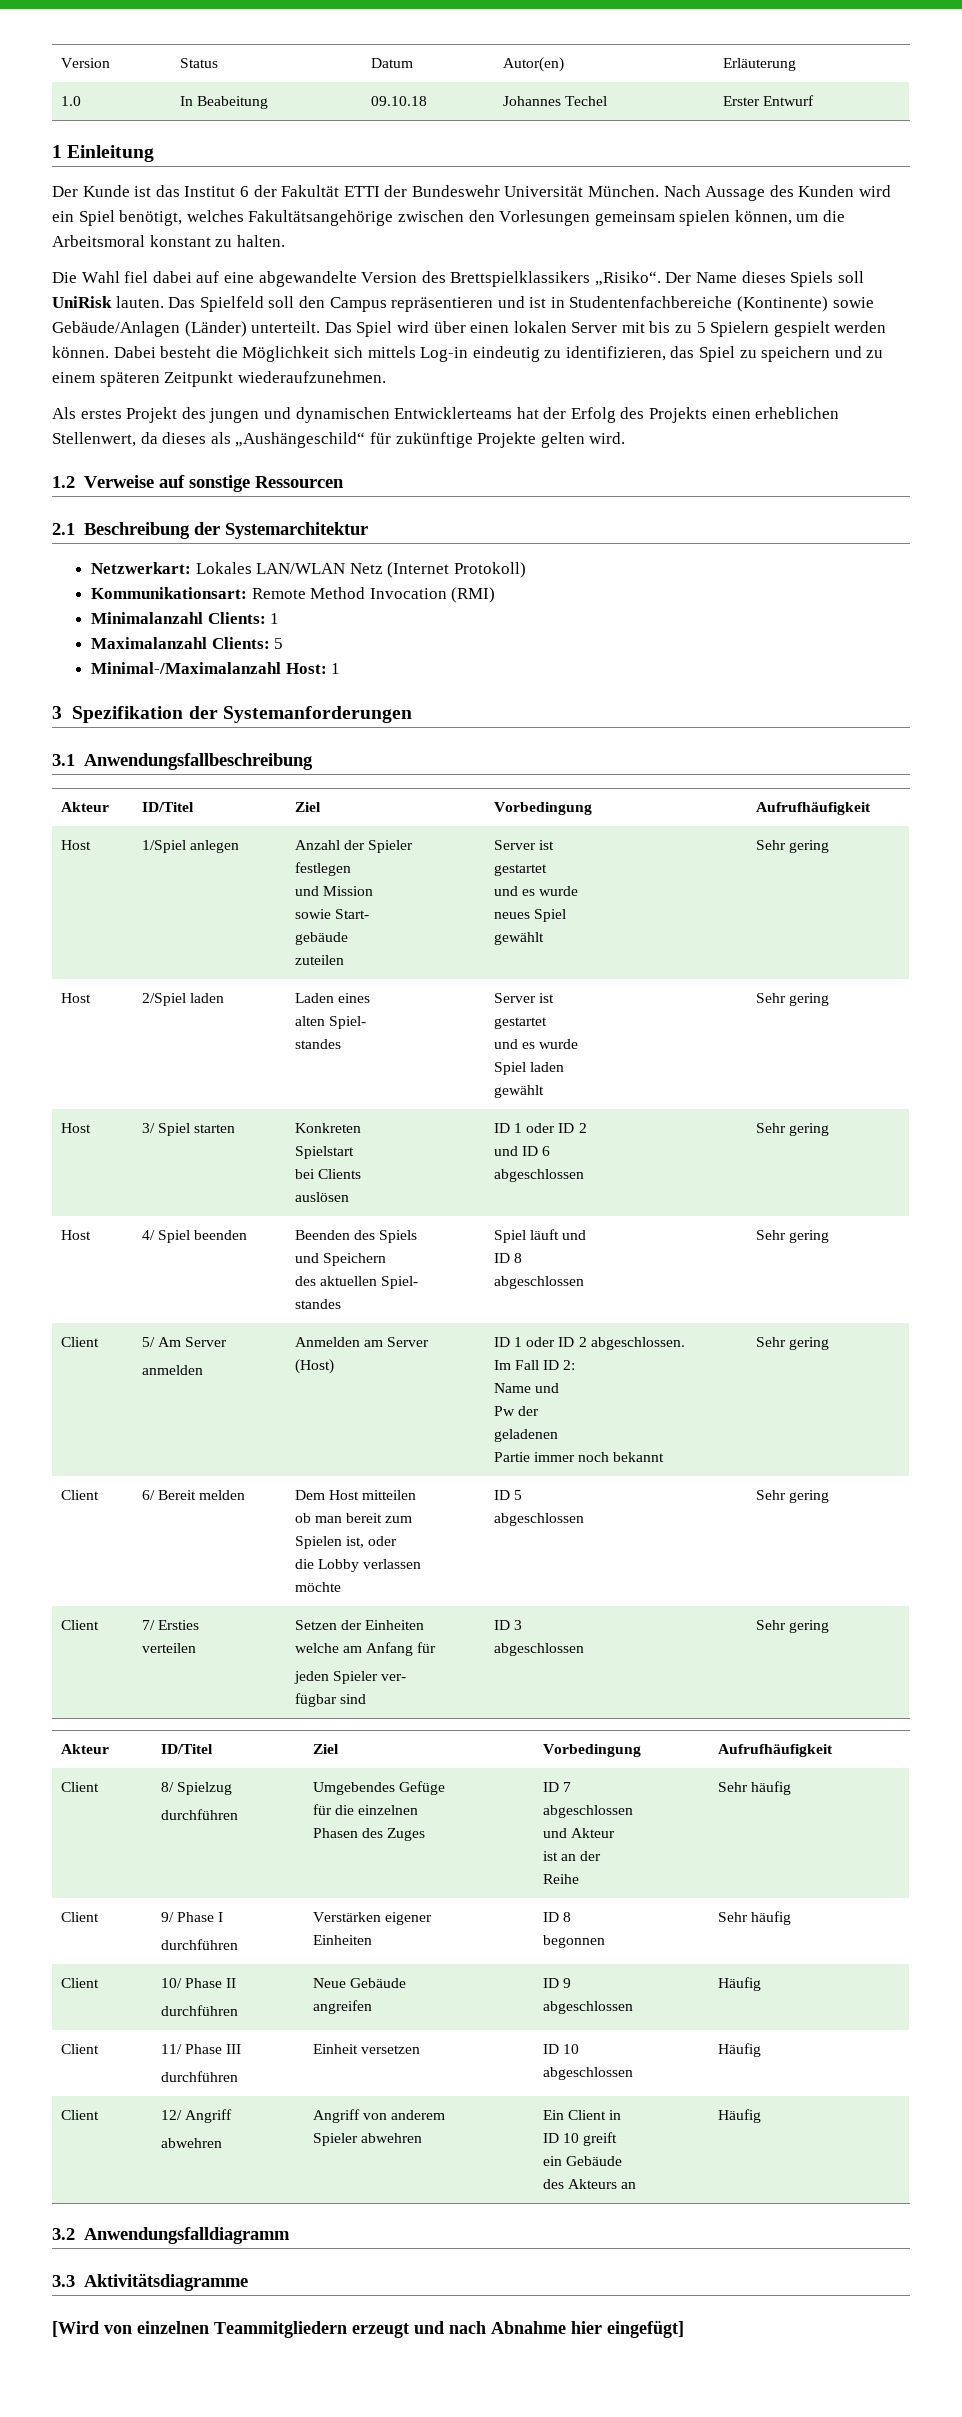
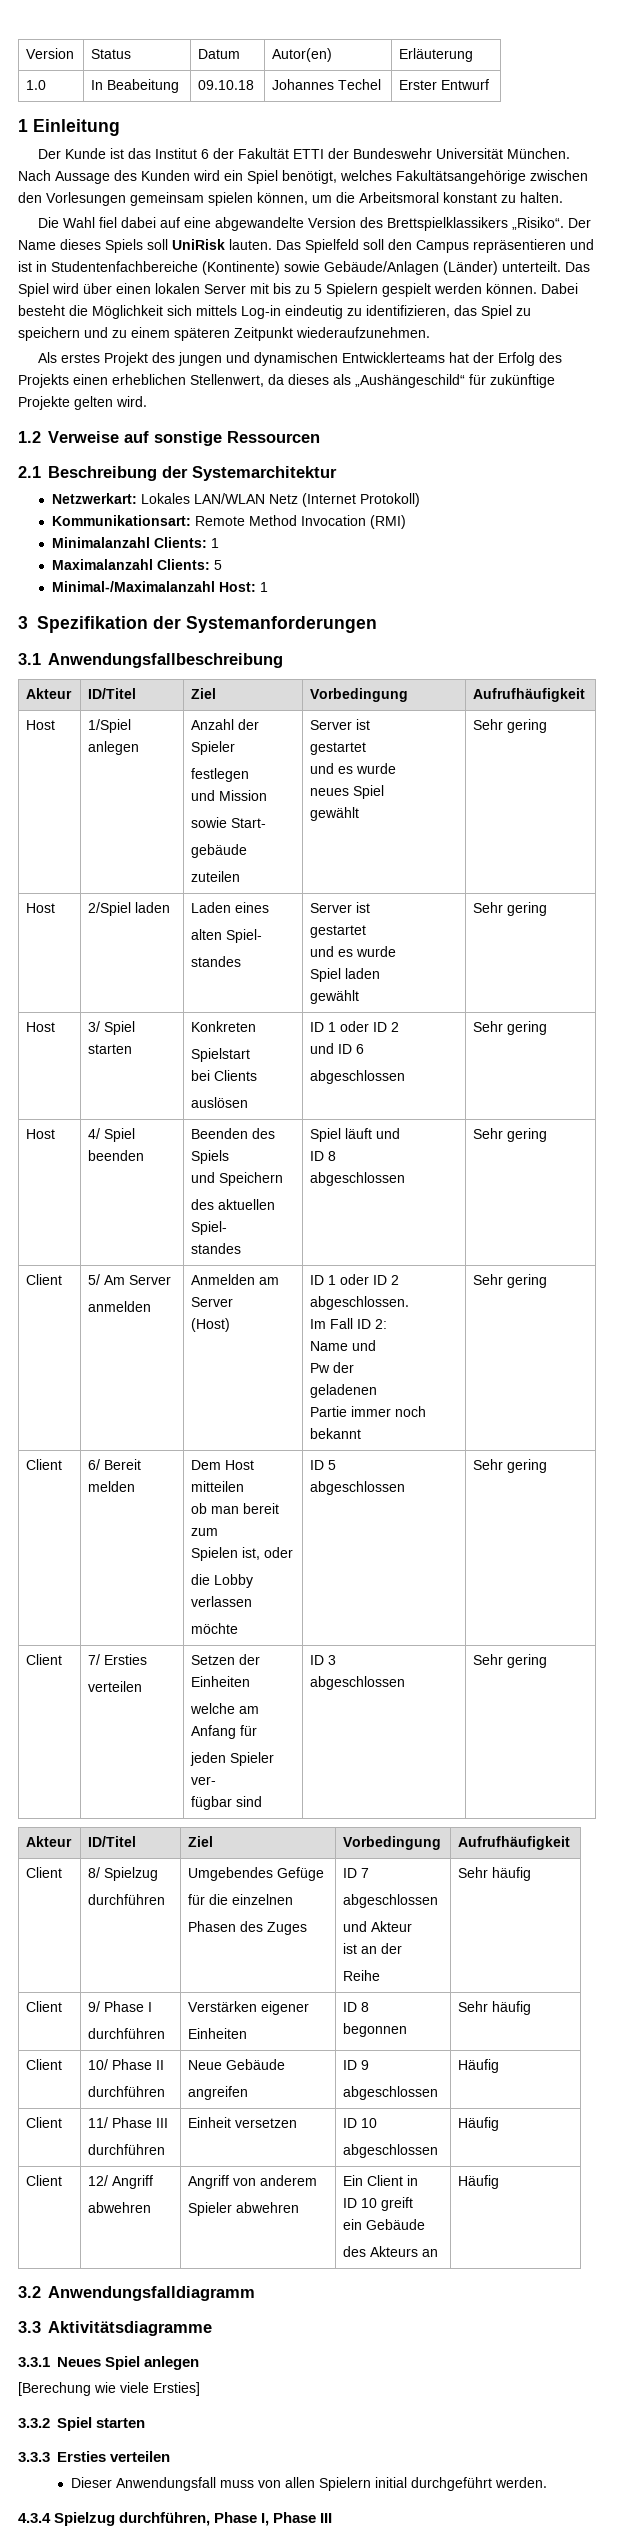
- [Wird von einzelnen Teammitgliedern erzeugt und nach Abnahme hier eingefügt]
+ 3.3.1 Neues Spiel anlegen
+ [Berechung wie viele Ersties]
+ 3.3.2 Spiel starten
+ 3.3.3 Ersties verteilen
+ Dieser Anwendungsfall muss von allen Spielern initial durchgeführt werden.
+ 4.3.4 Spielzug durchführen, Phase I, Phase III

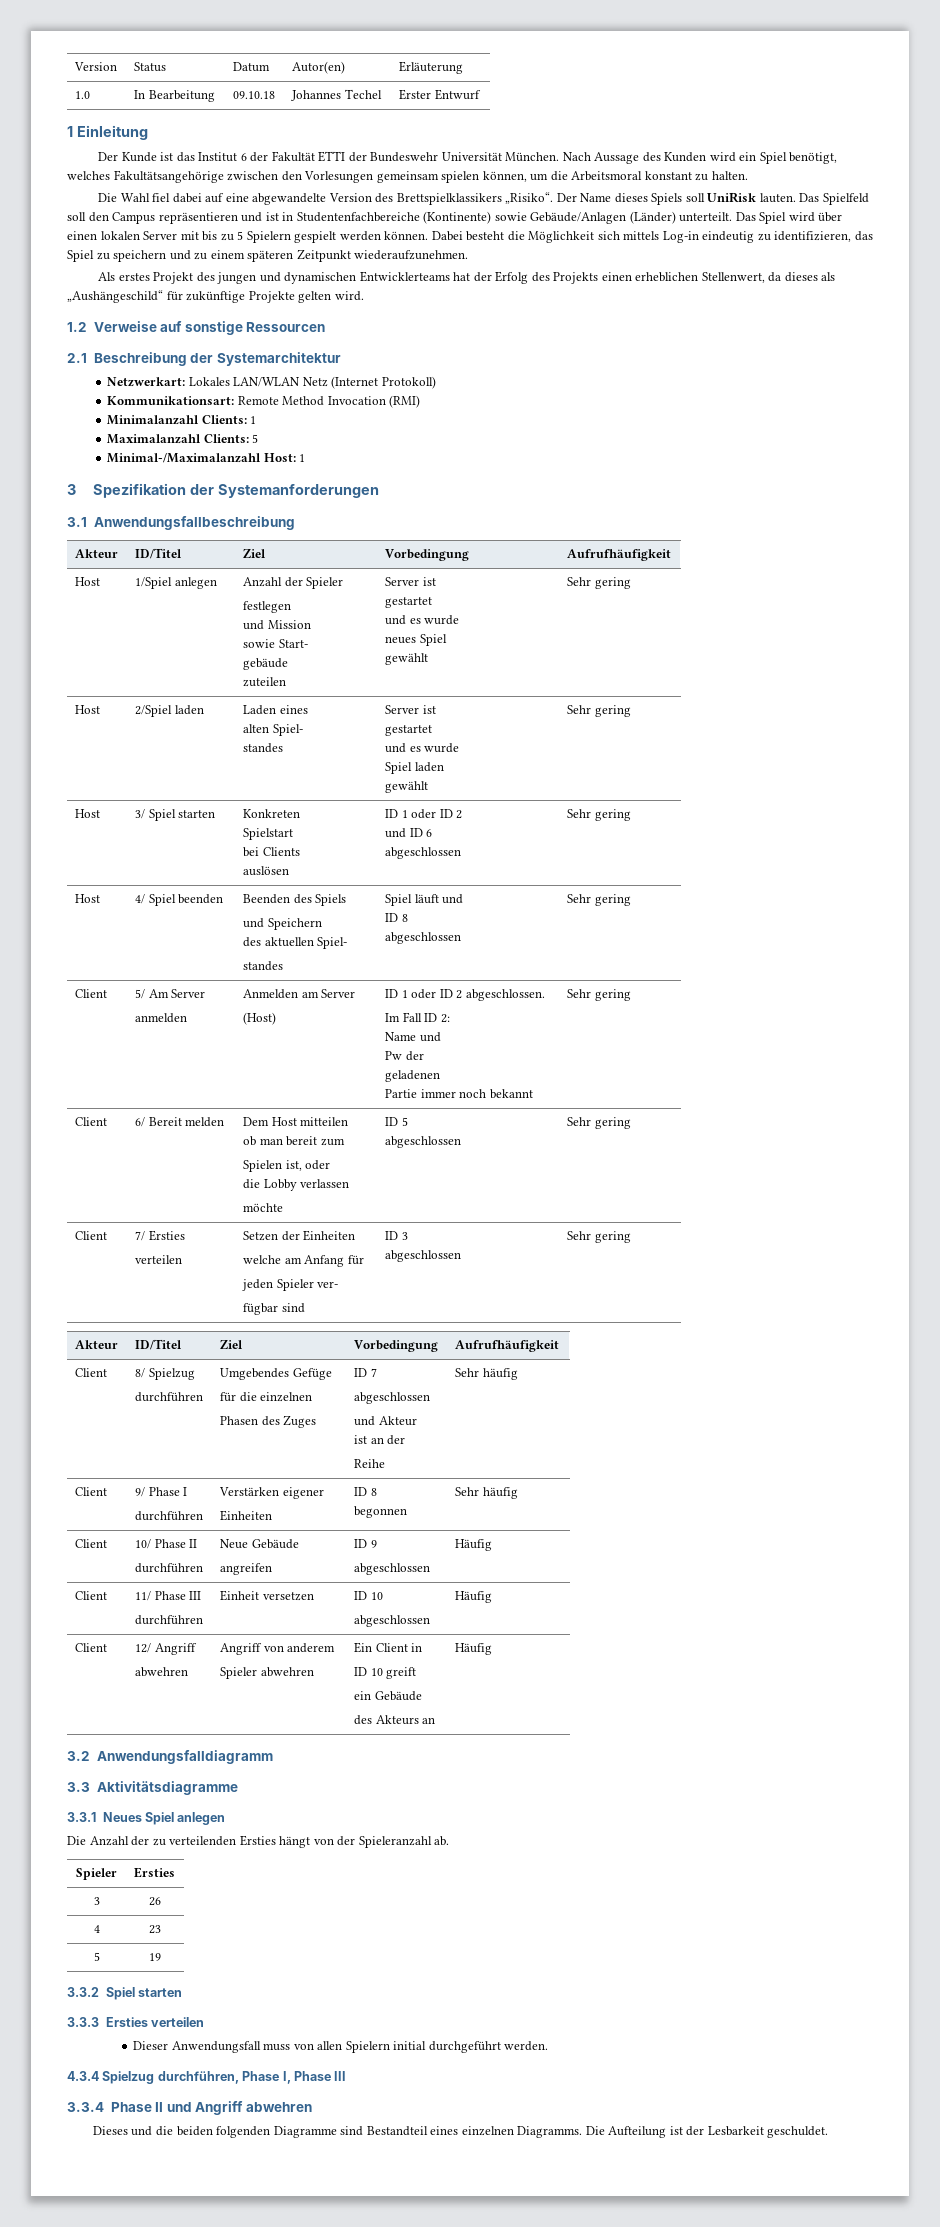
- 1.0 | In Beabeitung | 09.10.18 | Johannes Techel | Erster Entwurf
+ 1.0 | In Bearbeitung | 09.10.18 | Johannes Techel | Erster Entwurf
- [Berechung wie viele Ersties]
+ Die Anzahl der zu verteilenden Ersties hängt von der Spieleranzahl ab.
+ Spieler | Ersties
+ 3 | 26
+ 4 | 23
+ 5 | 19
+ 3.3.4 Phase II und Angriff abwehren
+ Dieses und die beiden folgenden Diagramme sind Bestandteil eines einzelnen Diagramms. Die Aufteilung ist der Lesbarkeit geschuldet.

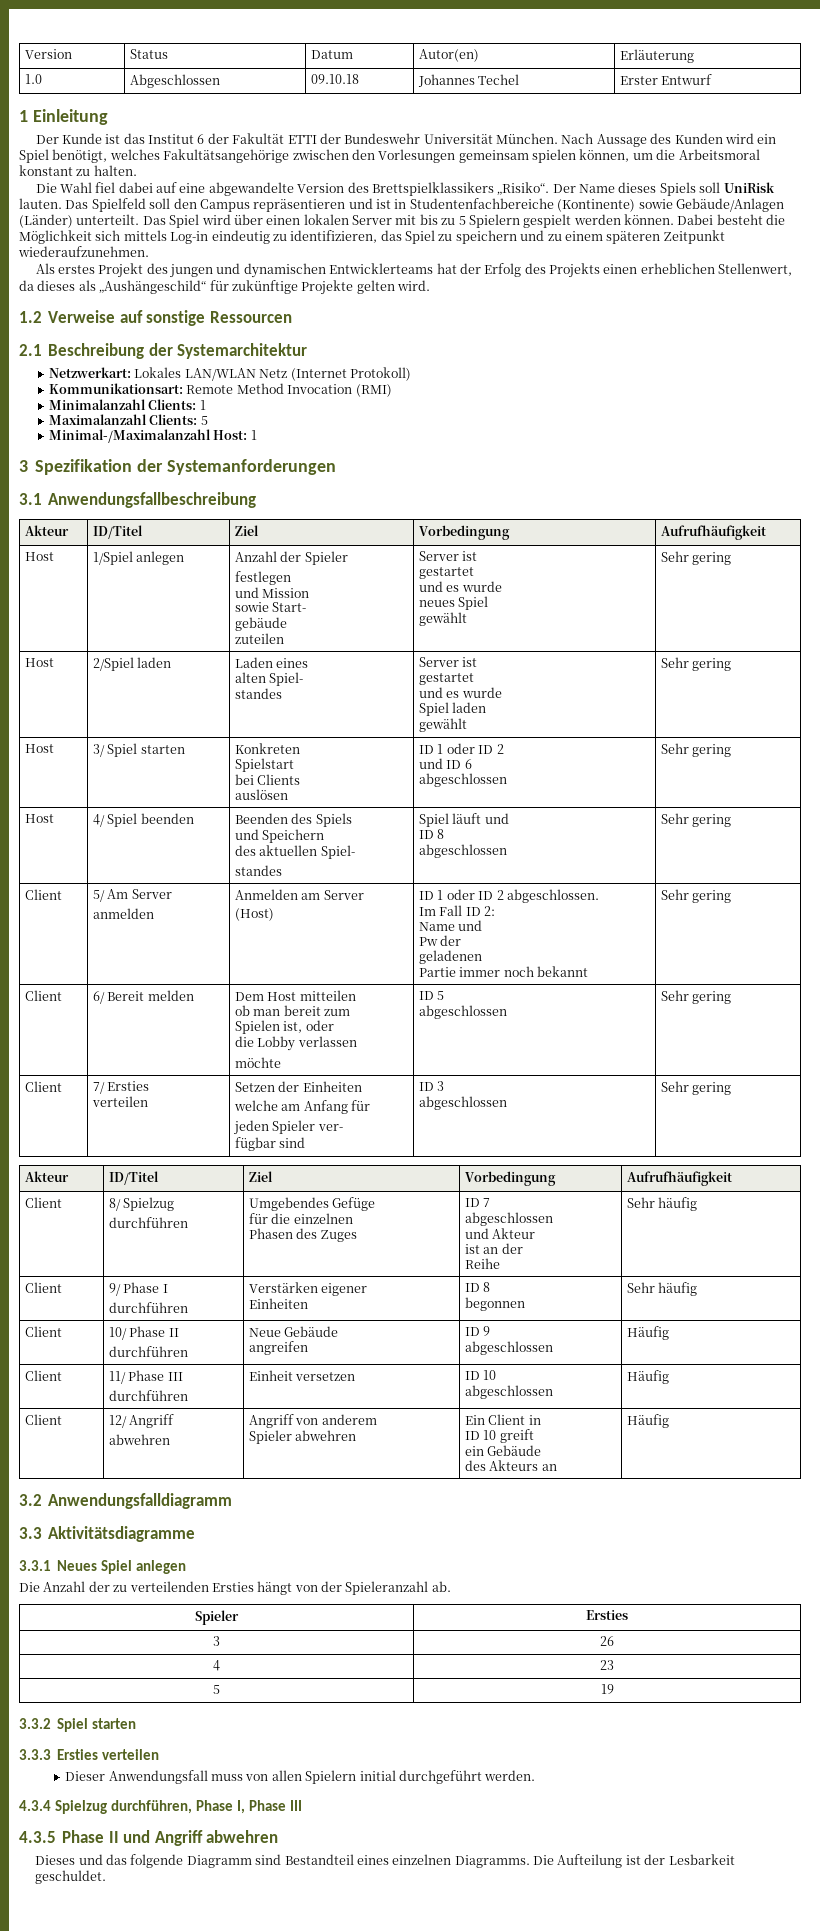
- 1.0 | In Bearbeitung | 09.10.18 | Johannes Techel | Erster Entwurf
+ 1.0 | Abgeschlossen | 09.10.18 | Johannes Techel | Erster Entwurf
- 3.3.4 Phase II und Angriff abwehren
+ 4.3.5 Phase II und Angriff abwehren
- Dieses und die beiden folgenden Diagramme sind Bestandteil eines einzelnen Diagramms.
+ Dieses und das folgende Diagramm sind Bestandteil eines einzelnen Diagramms.

